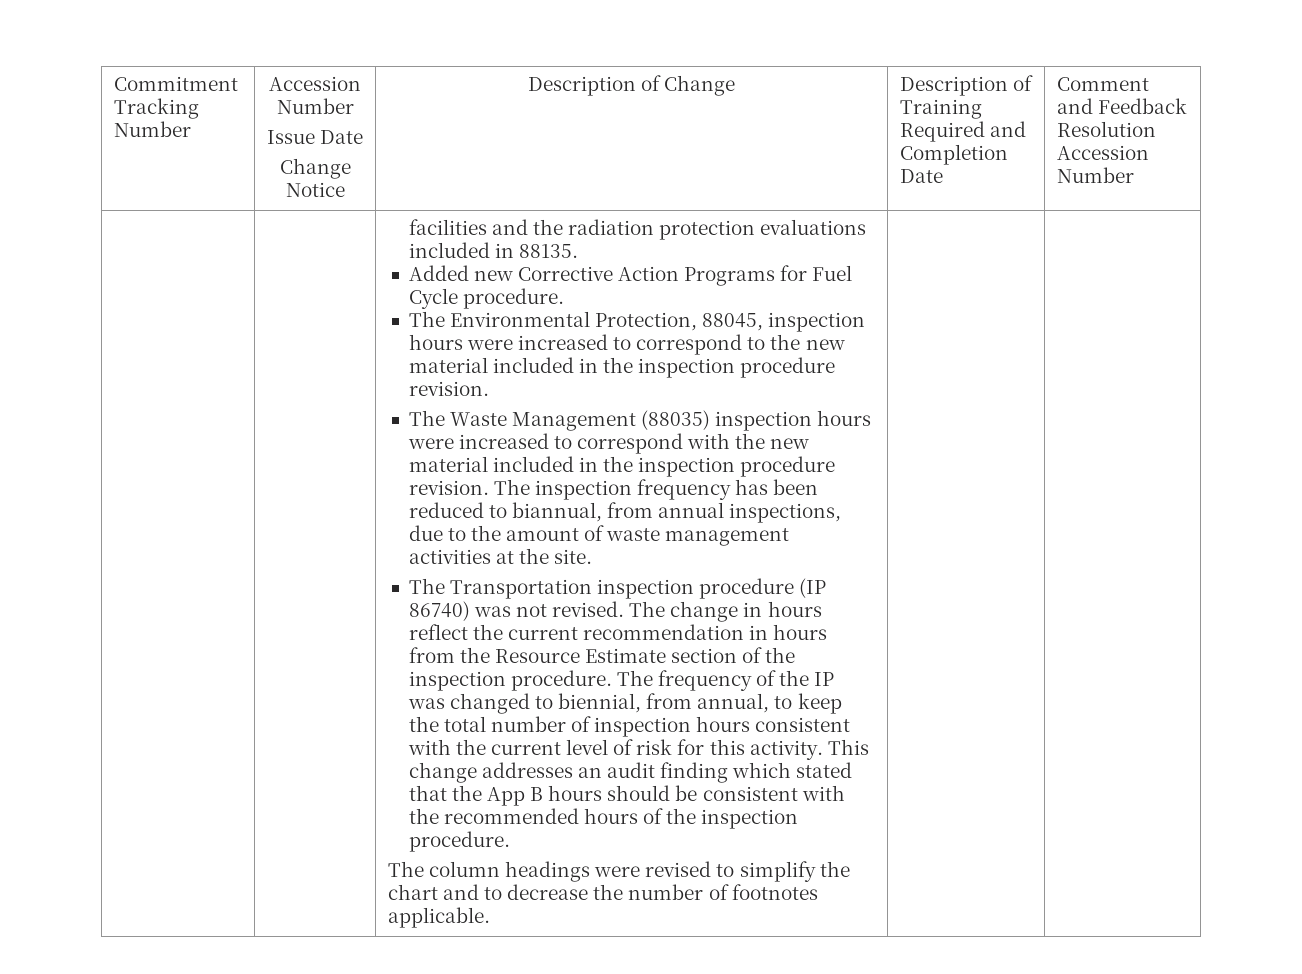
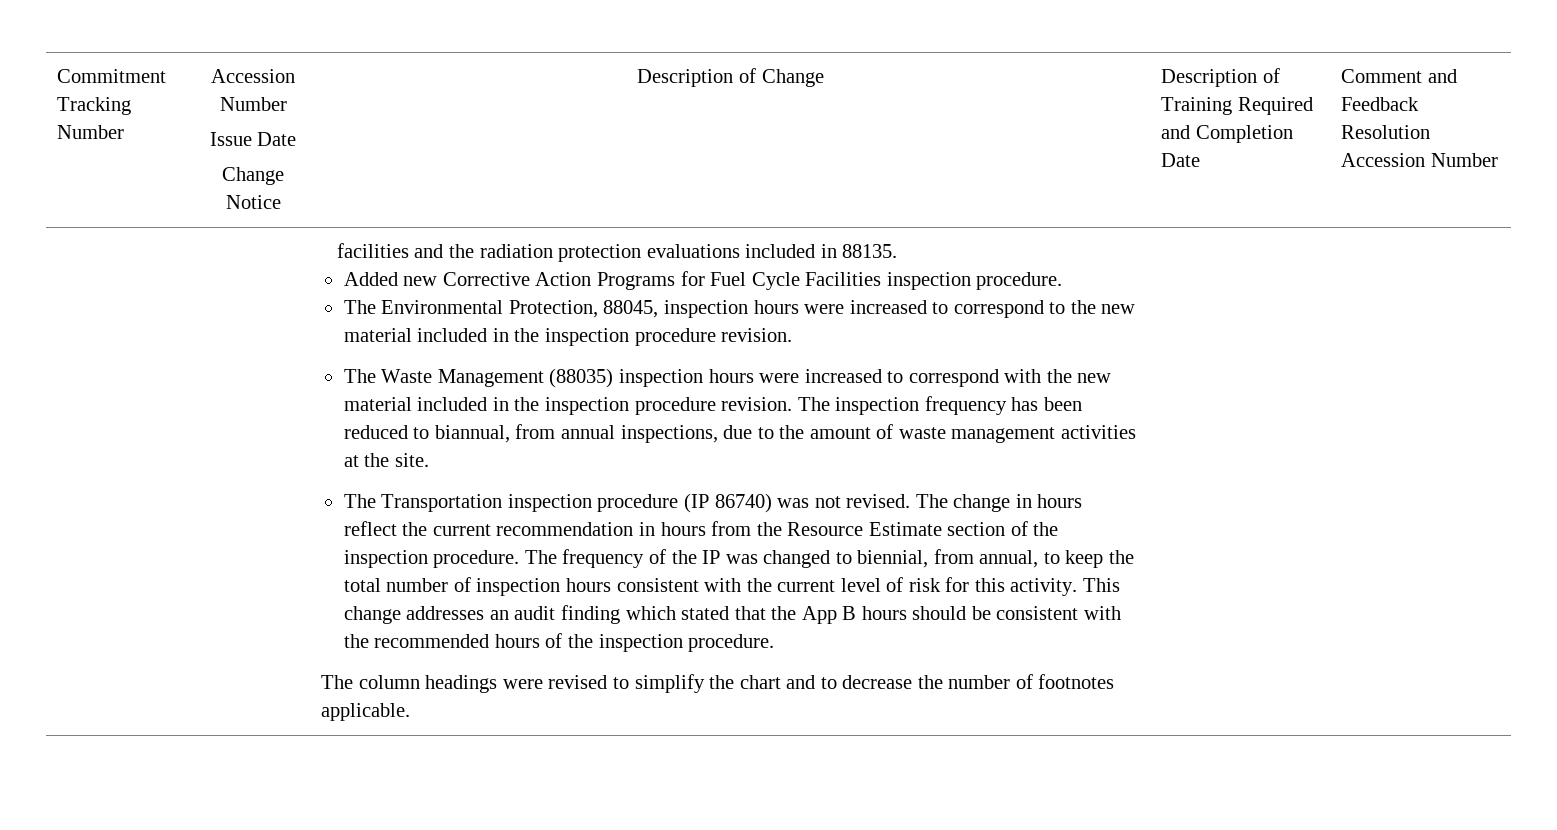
- Added new Corrective Action Programs for Fuel Cycle procedure.
+ Added new Corrective Action Programs for Fuel Cycle Facilities inspection procedure.

